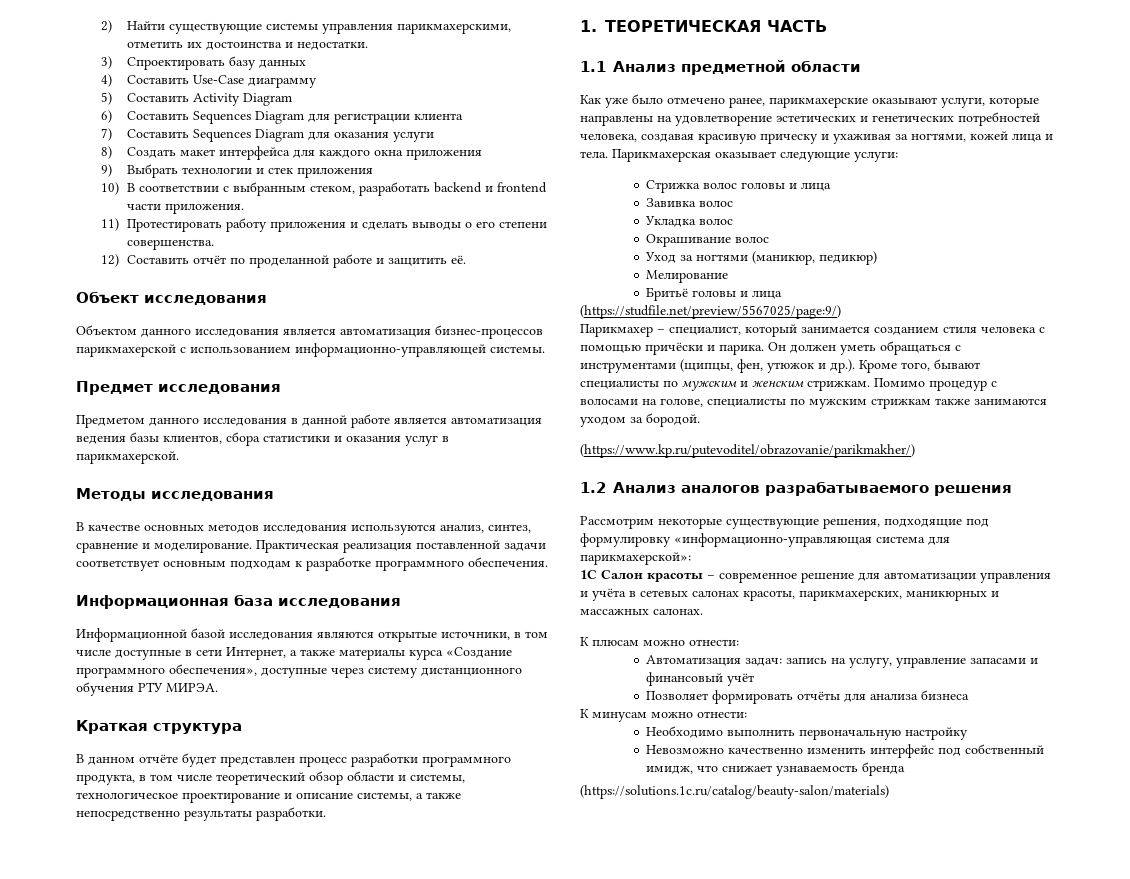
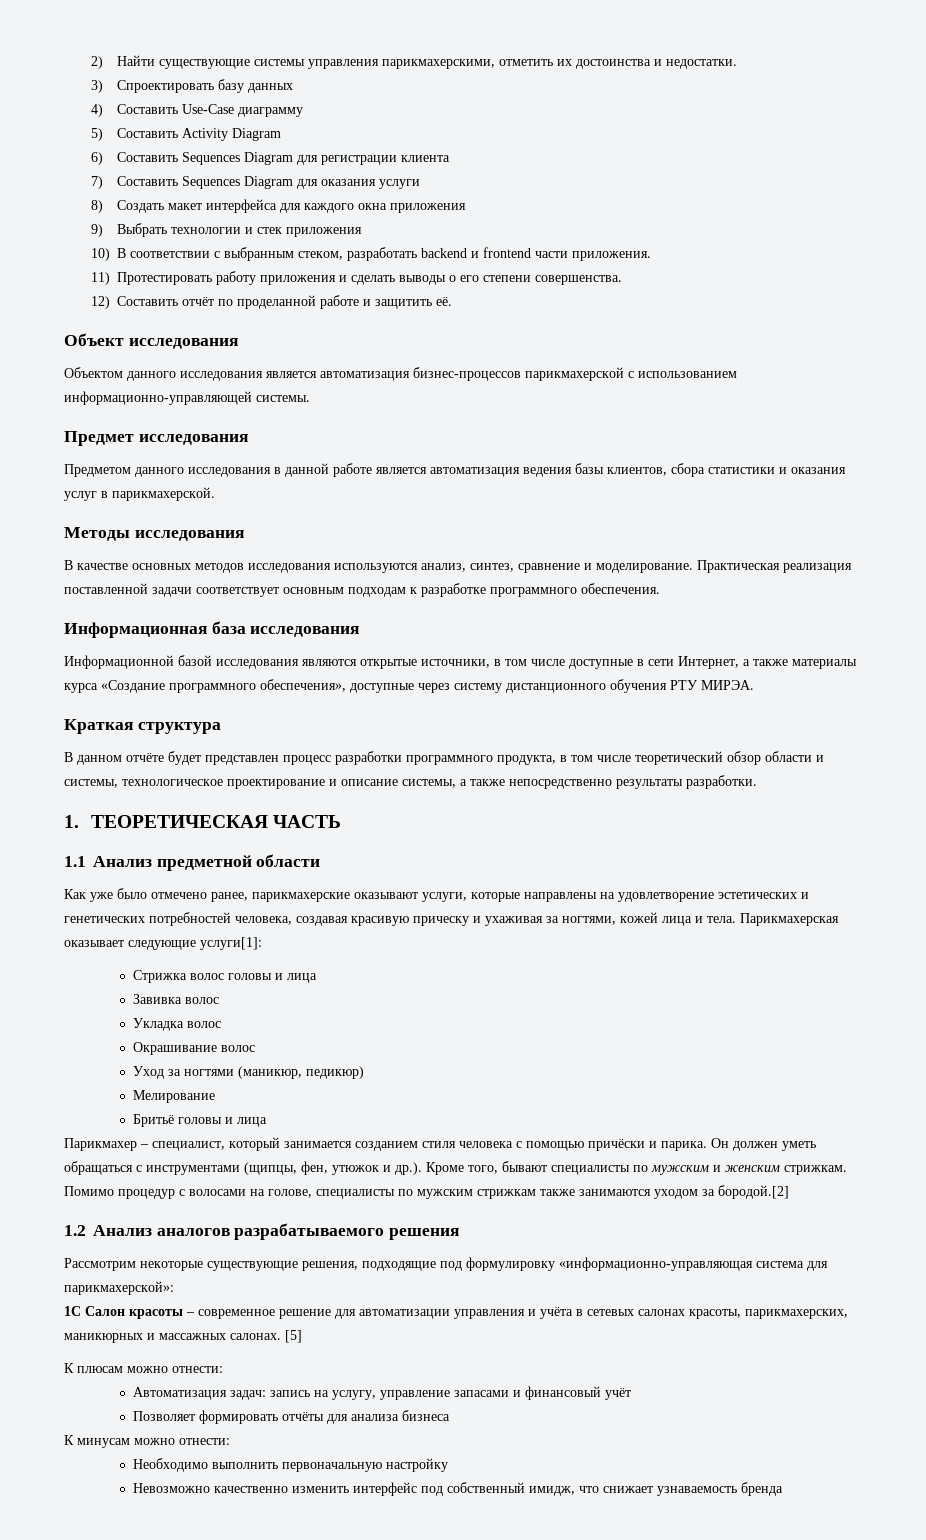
- Парикмахерская оказывает следующие услуги:
+ Парикмахерская оказывает следующие услуги[1]:
- (https://studfile.net/preview/5567025/page:9/)
- Помимо процедур с волосами на голове, специалисты по мужским стрижкам также занимаются уходом за бородой.
- (https://www.kp.ru/putevoditel/obrazovanie/parikmakher/)
+ Помимо процедур с волосами на голове, специалисты по мужским стрижкам также занимаются уходом за бородой.[2]
+ [5]
- (https://solutions.1c.ru/catalog/beauty-salon/materials)

